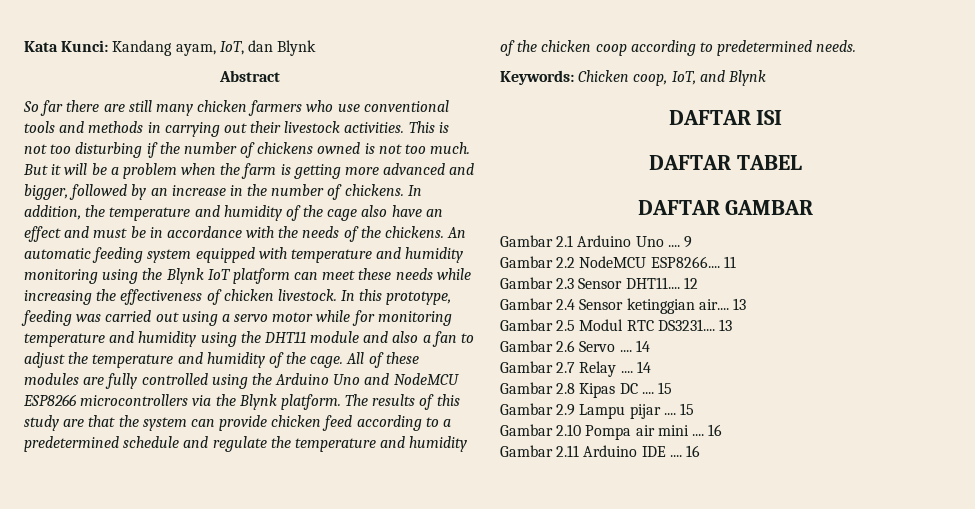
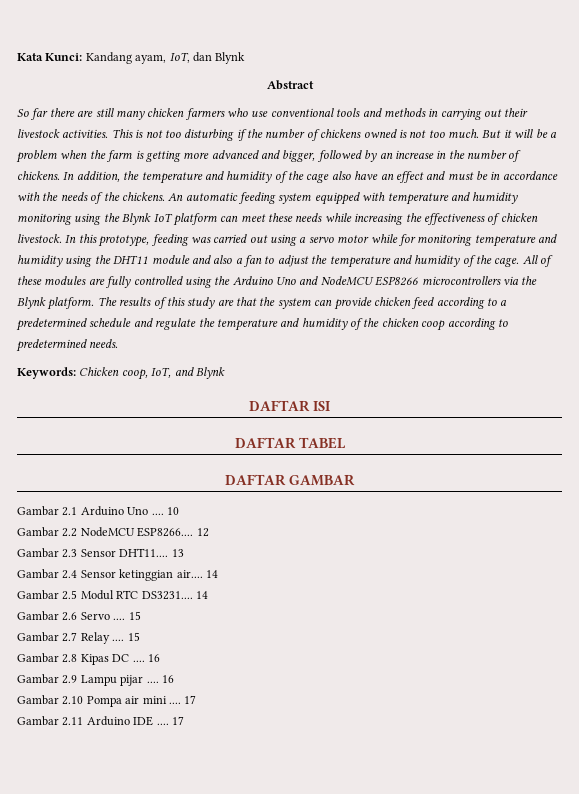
- 9
+ 10
- 11
+ 12
- 12
+ 13
- Gambar 2.4 Sensor ketinggian air.... 13
+ Gambar 2.4 Sensor ketinggian air.... 14
- Gambar 2.5 Modul RTC DS3231.... 13
+ Gambar 2.5 Modul RTC DS3231.... 14
- Gambar 2.6 Servo .... 14
+ Gambar 2.6 Servo .... 15
- Gambar 2.7 Relay .... 14
+ Gambar 2.7 Relay .... 15
- Gambar 2.8 Kipas DC .... 15
+ Gambar 2.8 Kipas DC .... 16
- Gambar 2.9 Lampu pijar .... 15
+ Gambar 2.9 Lampu pijar .... 16
- Gambar 2.10 Pompa air mini .... 16
+ Gambar 2.10 Pompa air mini .... 17
- Gambar 2.11 Arduino IDE .... 16
+ Gambar 2.11 Arduino IDE .... 17

